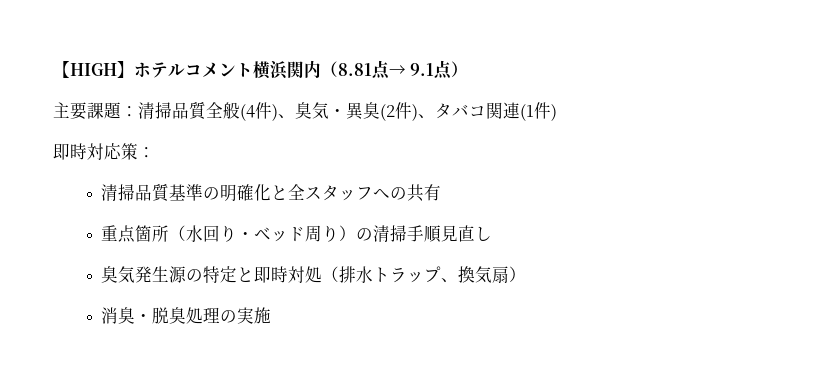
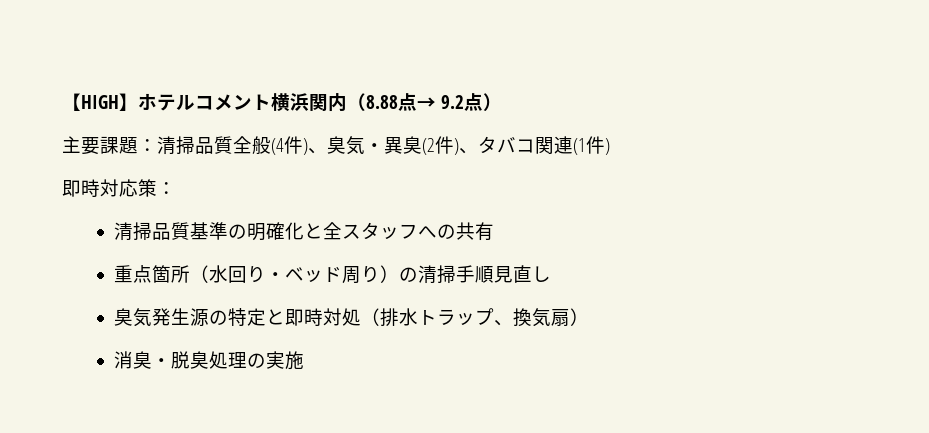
- 【HIGH】ホテルコメント横浜関内（8.81点→ 9.1点）
+ 【HIGH】ホテルコメント横浜関内（8.88点→ 9.2点）

